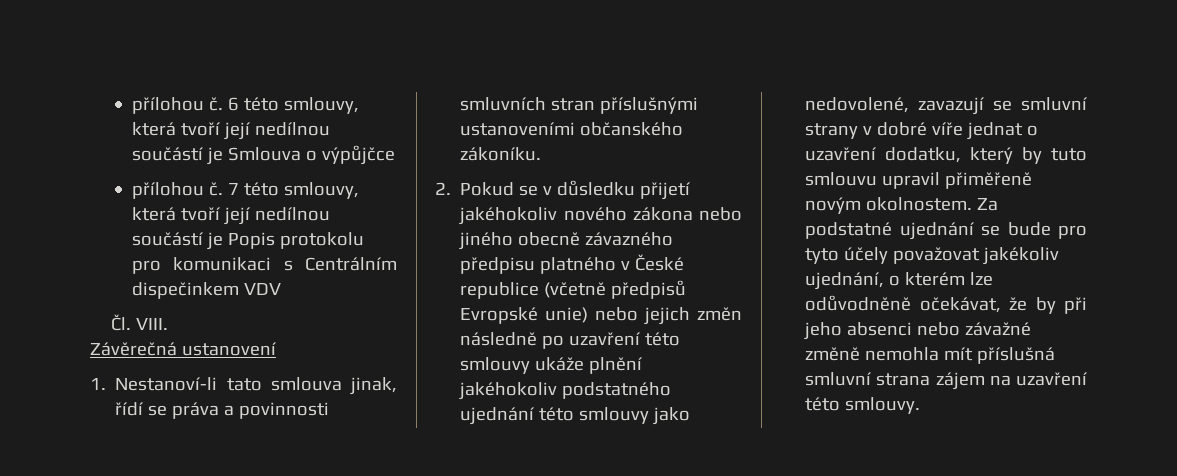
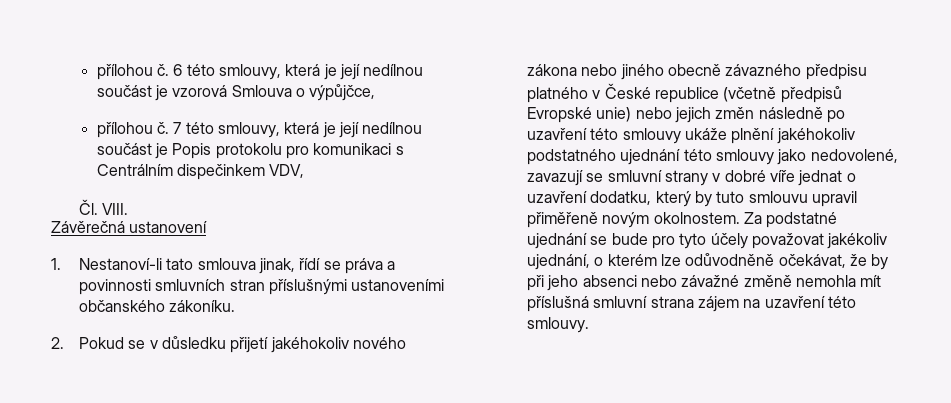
- 6 této smlouvy, která tvoří její nedílnou součástí je Smlouva o výpůjčce
+ 6 této smlouvy, která je její nedílnou součást je vzorová Smlouva o výpůjčce,
- 7 této smlouvy, která tvoří její nedílnou součástí je Popis protokolu pro komunikaci s Centrálním dispečinkem VDV
+ 7 této smlouvy, která je její nedílnou součást je Popis protokolu pro komunikaci s Centrálním dispečinkem VDV,

